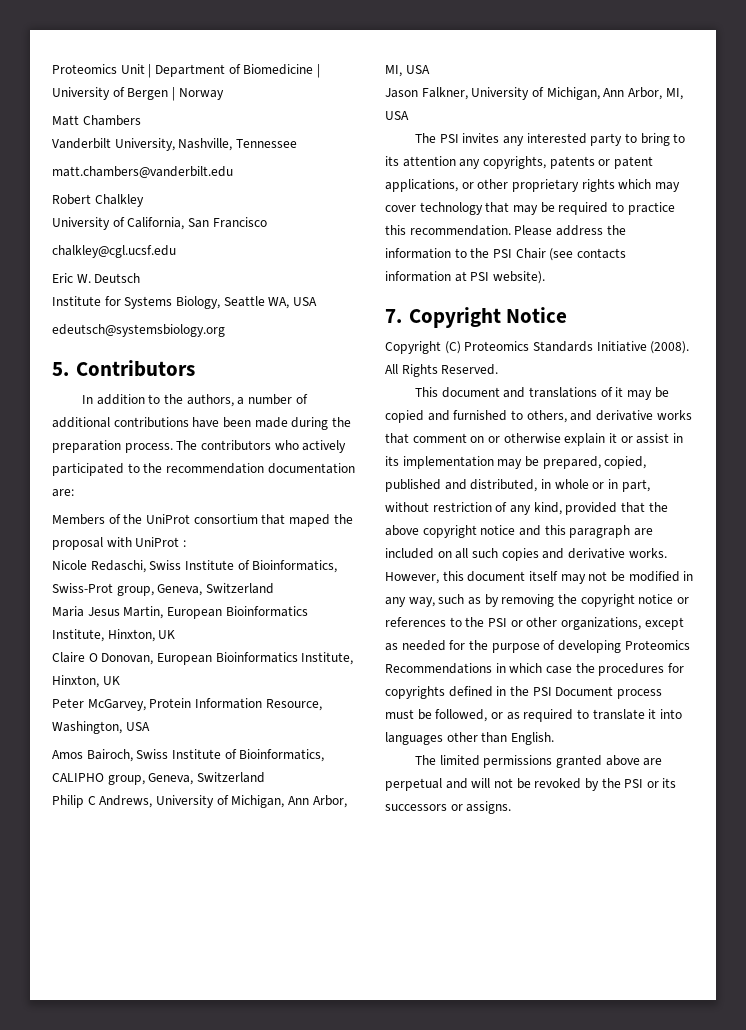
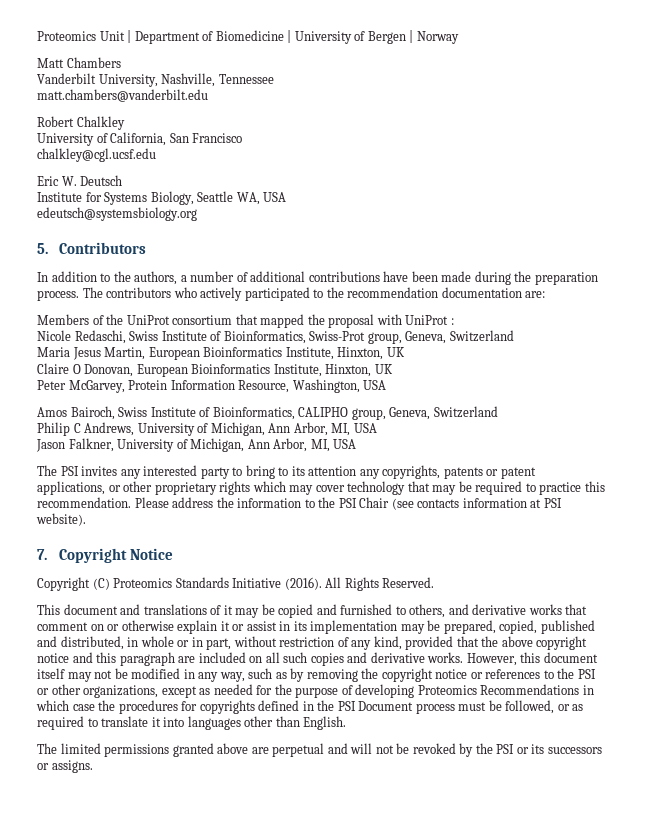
- Members of the UniProt consortium that maped the proposal with UniProt :
+ Members of the UniProt consortium that mapped the proposal with UniProt :
- Copyright (C) Proteomics Standards Initiative (2008).
+ Copyright (C) Proteomics Standards Initiative (2016).

